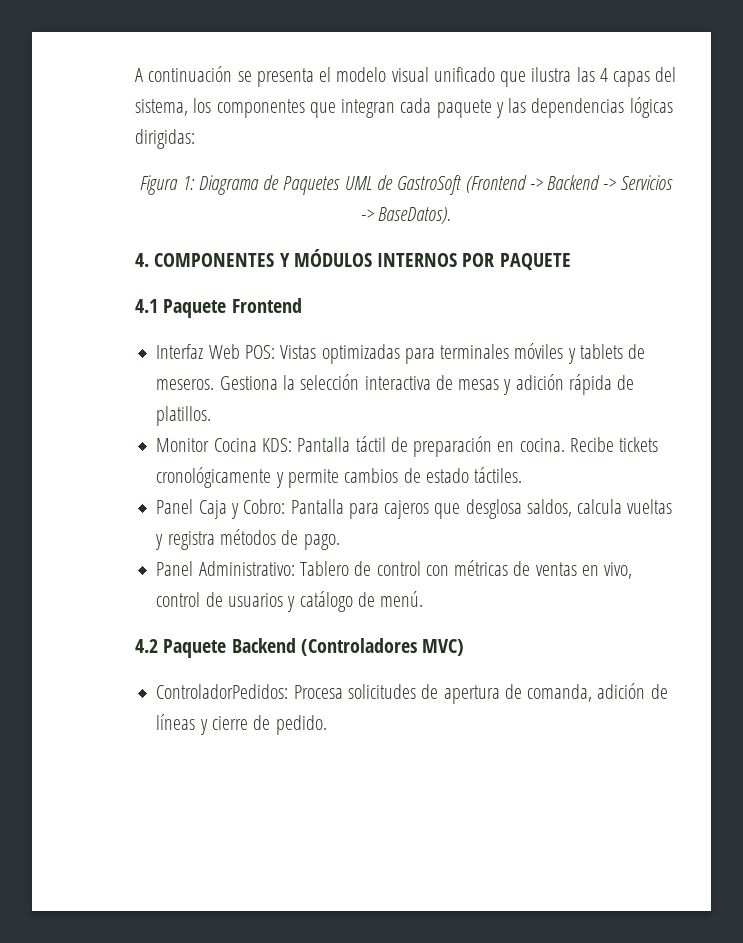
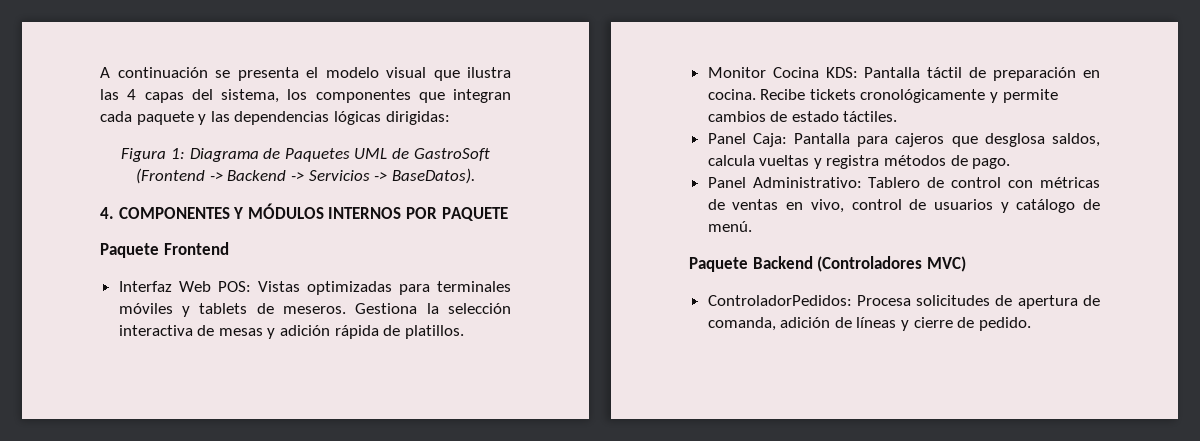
- A continuación se presenta el modelo visual unificado que ilustra las 4 capas del sistema, los componentes que integran cada paquete y las dependencias lógicas dirigidas:
+ A continuación se presenta el modelo visual que ilustra las 4 capas del sistema, los componentes que integran cada paquete y las dependencias lógicas dirigidas:
- 4.1 Paquete Frontend
+ Paquete Frontend
- Panel Caja y Cobro: Pantalla para cajeros que desglosa saldos, calcula vueltas y registra métodos de pago.
+ Panel Caja: Pantalla para cajeros que desglosa saldos, calcula vueltas y registra métodos de pago.
- 4.2 Paquete Backend (Controladores MVC)
+ Paquete Backend (Controladores MVC)

